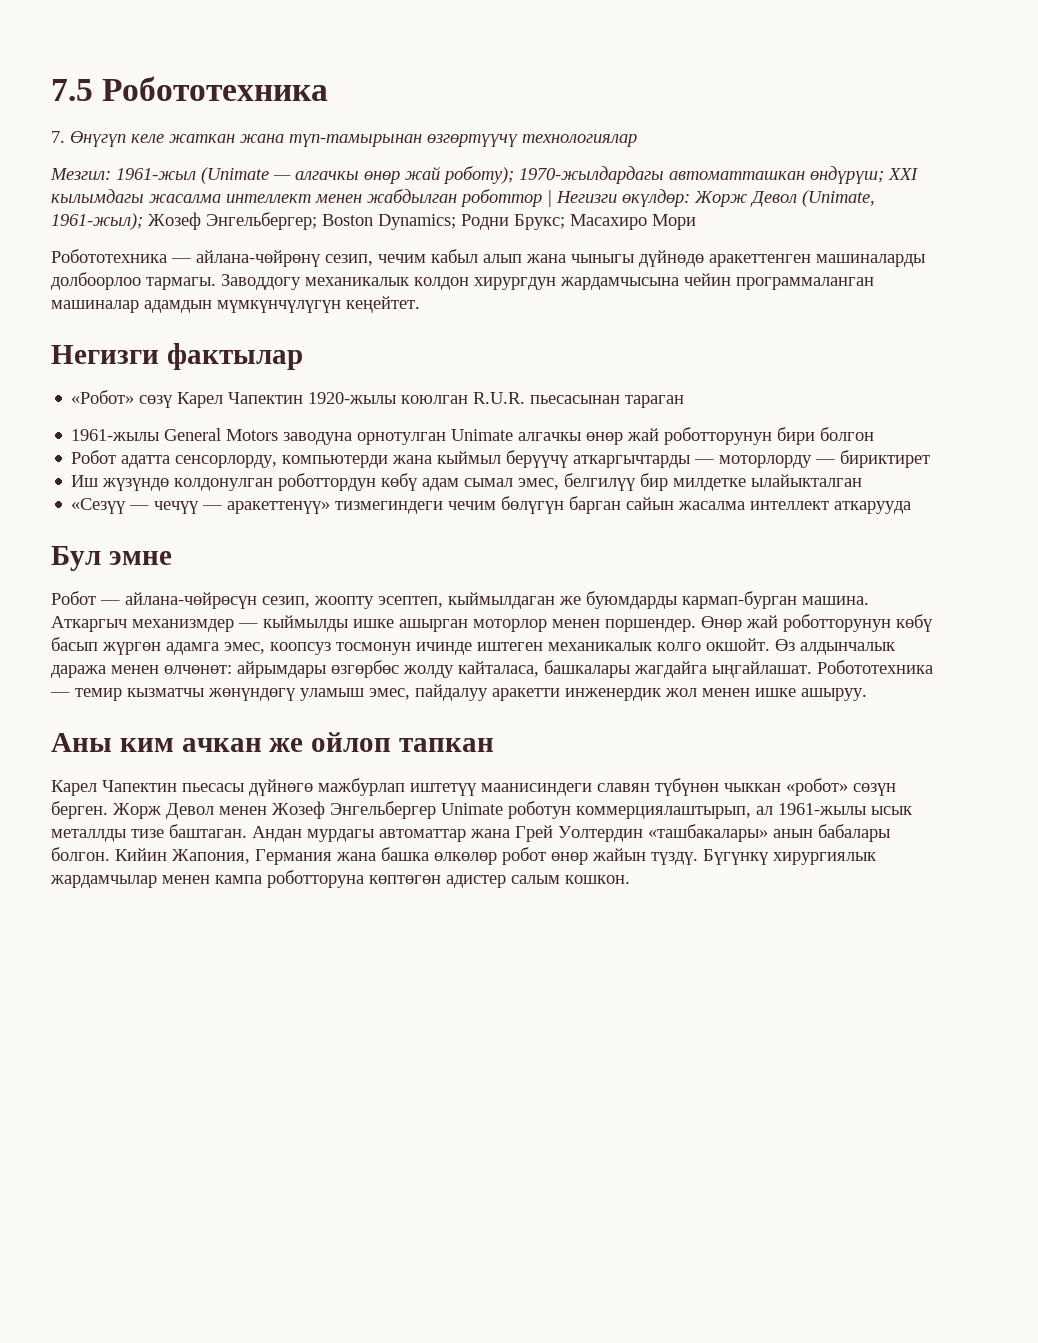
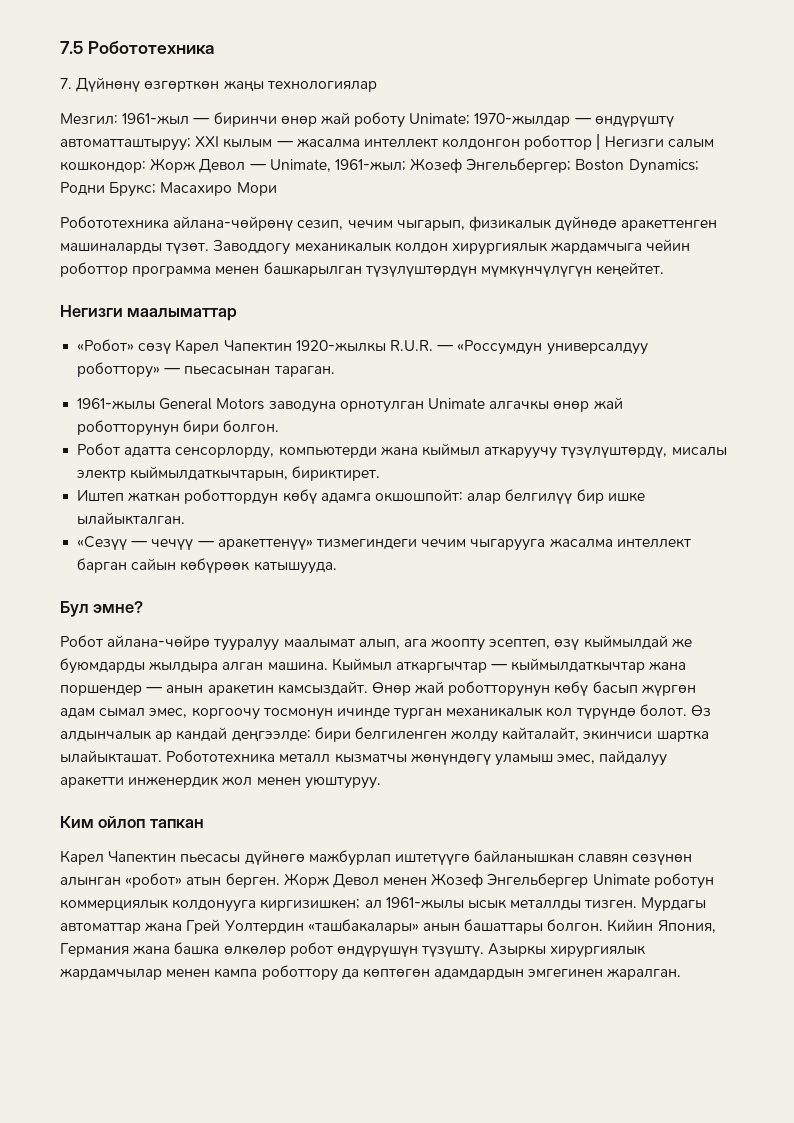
- 7. Өнүгүп келе жаткан жана түп-тамырынан өзгөртүүчү технологиялар
- Мезгил: 1961-жыл (Unimate — алгачкы өнөр жай роботу); 1970-жылдардагы автоматташкан өндүрүш; XXI кылымдагы жасалма интеллект менен жабдылган роботтор | Негизги өкүлдөр: Жорж Девол (Unimate, 1961-жыл); Жозеф Энгельбергер; Boston Dynamics; Родни Брукс; Масахиро Мори
+ 7. Дүйнөнү өзгөрткөн жаңы технологиялар
+ Мезгил: 1961-жыл — биринчи өнөр жай роботу Unimate; 1970-жылдар — өндүрүштү автоматташтыруу; XXI кылым — жасалма интеллект колдонгон роботтор | Негизги салым кошкондор: Жорж Девол — Unimate, 1961-жыл; Жозеф Энгельбергер; Boston Dynamics; Родни Брукс; Масахиро Мори
- Робототехника — айлана-чөйрөнү сезип, чечим кабыл алып жана чыныгы дүйнөдө аракеттенген машиналарды долбоорлоо тармагы.
+ Робототехника айлана-чөйрөнү сезип, чечим чыгарып, физикалык дүйнөдө аракеттенген машиналарды түзөт.
- Заводдогу механикалык колдон хирургдун жардамчысына чейин программаланган машиналар адамдын мүмкүнчүлүгүн кеңейтет.
+ Заводдогу механикалык колдон хирургиялык жардамчыга чейин роботтор программа менен башкарылган түзүлүштөрдүн мүмкүнчүлүгүн кеңейтет.
- Негизги фактылар
+ Негизги маалыматтар
- «Робот» сөзү Карел Чапектин 1920-жылы коюлган R.U.R. пьесасынан тараган
+ «Робот» сөзү Карел Чапектин 1920-жылкы R.U.R. — «Россумдун универсалдуу роботтору» — пьесасынан тараган.
- 1961-жылы General Motors заводуна орнотулган Unimate алгачкы өнөр жай роботторунун бири болгон
+ 1961-жылы General Motors заводуна орнотулган Unimate алгачкы өнөр жай роботторунун бири болгон.
- Робот адатта сенсорлорду, компьютерди жана кыймыл берүүчү аткаргычтарды — моторлорду — бириктирет
- Иш жүзүндө колдонулган роботтордун көбү адам сымал эмес, белгилүү бир милдетке ылайыкталган
+ Робот адатта сенсорлорду, компьютерди жана кыймыл аткаруучу түзүлүштөрдү, мисалы электр кыймылдаткычтарын, бириктирет.
+ Иштеп жаткан роботтордун көбү адамга окшошпойт: алар белгилүү бир ишке ылайыкталган.
- «Сезүү — чечүү — аракеттенүү» тизмегиндеги чечим бөлүгүн барган сайын жасалма интеллект аткарууда
+ «Сезүү — чечүү — аракеттенүү» тизмегиндеги чечим чыгарууга жасалма интеллект барган сайын көбүрөөк катышууда.
- Бул эмне
- Робот — айлана-чөйрөсүн сезип, жоопту эсептеп, кыймылдаган же буюмдарды кармап-бурган машина. Аткаргыч механизмдер — кыймылды ишке ашырган моторлор менен поршендер.
+ Бул эмне?
+ Робот айлана-чөйрө тууралуу маалымат алып, ага жоопту эсептеп, өзү кыймылдай же буюмдарды жылдыра алган машина. Кыймыл аткаргычтар — кыймылдаткычтар жана поршендер — анын аракетин камсыздайт.
- Өнөр жай роботторунун көбү басып жүргөн адамга эмес, коопсуз тосмонун ичинде иштеген механикалык колго окшойт. Өз алдынчалык даража менен өлчөнөт: айрымдары өзгөрбөс жолду кайталаса, башкалары жагдайга ыңгайлашат. Робототехника — темир кызматчы жөнүндөгү уламыш эмес, пайдалуу аракетти инженердик жол менен ишке ашыруу.
- Аны ким ачкан же ойлоп тапкан
+ Өнөр жай роботторунун көбү басып жүргөн адам сымал эмес, коргоочу тосмонун ичинде турган механикалык кол түрүндө болот. Өз алдынчалык ар кандай деңгээлде: бири белгиленген жолду кайталайт, экинчиси шартка ылайыкташат. Робототехника металл кызматчы жөнүндөгү уламыш эмес, пайдалуу аракетти инженердик жол менен уюштуруу.
+ Ким ойлоп тапкан
- Карел Чапектин пьесасы дүйнөгө мажбурлап иштетүү маанисиндеги славян түбүнөн чыккан «робот» сөзүн берген.
+ Карел Чапектин пьесасы дүйнөгө мажбурлап иштетүүгө байланышкан славян сөзүнөн алынган «робот» атын берген.
- Жорж Девол менен Жозеф Энгельбергер Unimate роботун коммерциялаштырып, ал 1961-жылы ысык металлды тизе баштаган. Андан мурдагы автоматтар жана Грей Уолтердин «ташбакалары» анын бабалары болгон.
+ Жорж Девол менен Жозеф Энгельбергер Unimate роботун коммерциялык колдонууга киргизишкен; ал 1961-жылы ысык металлды тизген. Мурдагы автоматтар жана Грей Уолтердин «ташбакалары» анын башаттары болгон.
- Кийин Жапония, Германия жана башка өлкөлөр робот өнөр жайын түздү. Бүгүнкү хирургиялык жардамчылар менен кампа роботторуна көптөгөн адистер салым кошкон.
+ Кийин Япония, Германия жана башка өлкөлөр робот өндүрүшүн түзүштү. Азыркы хирургиялык жардамчылар менен кампа роботтору да көптөгөн адамдардын эмгегинен жаралган.

